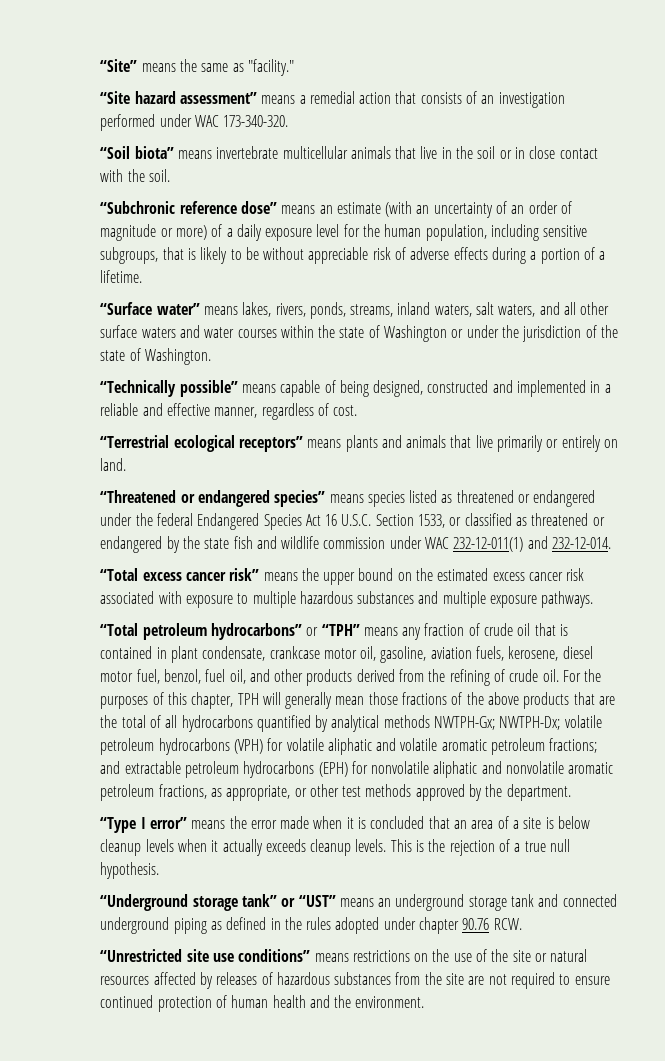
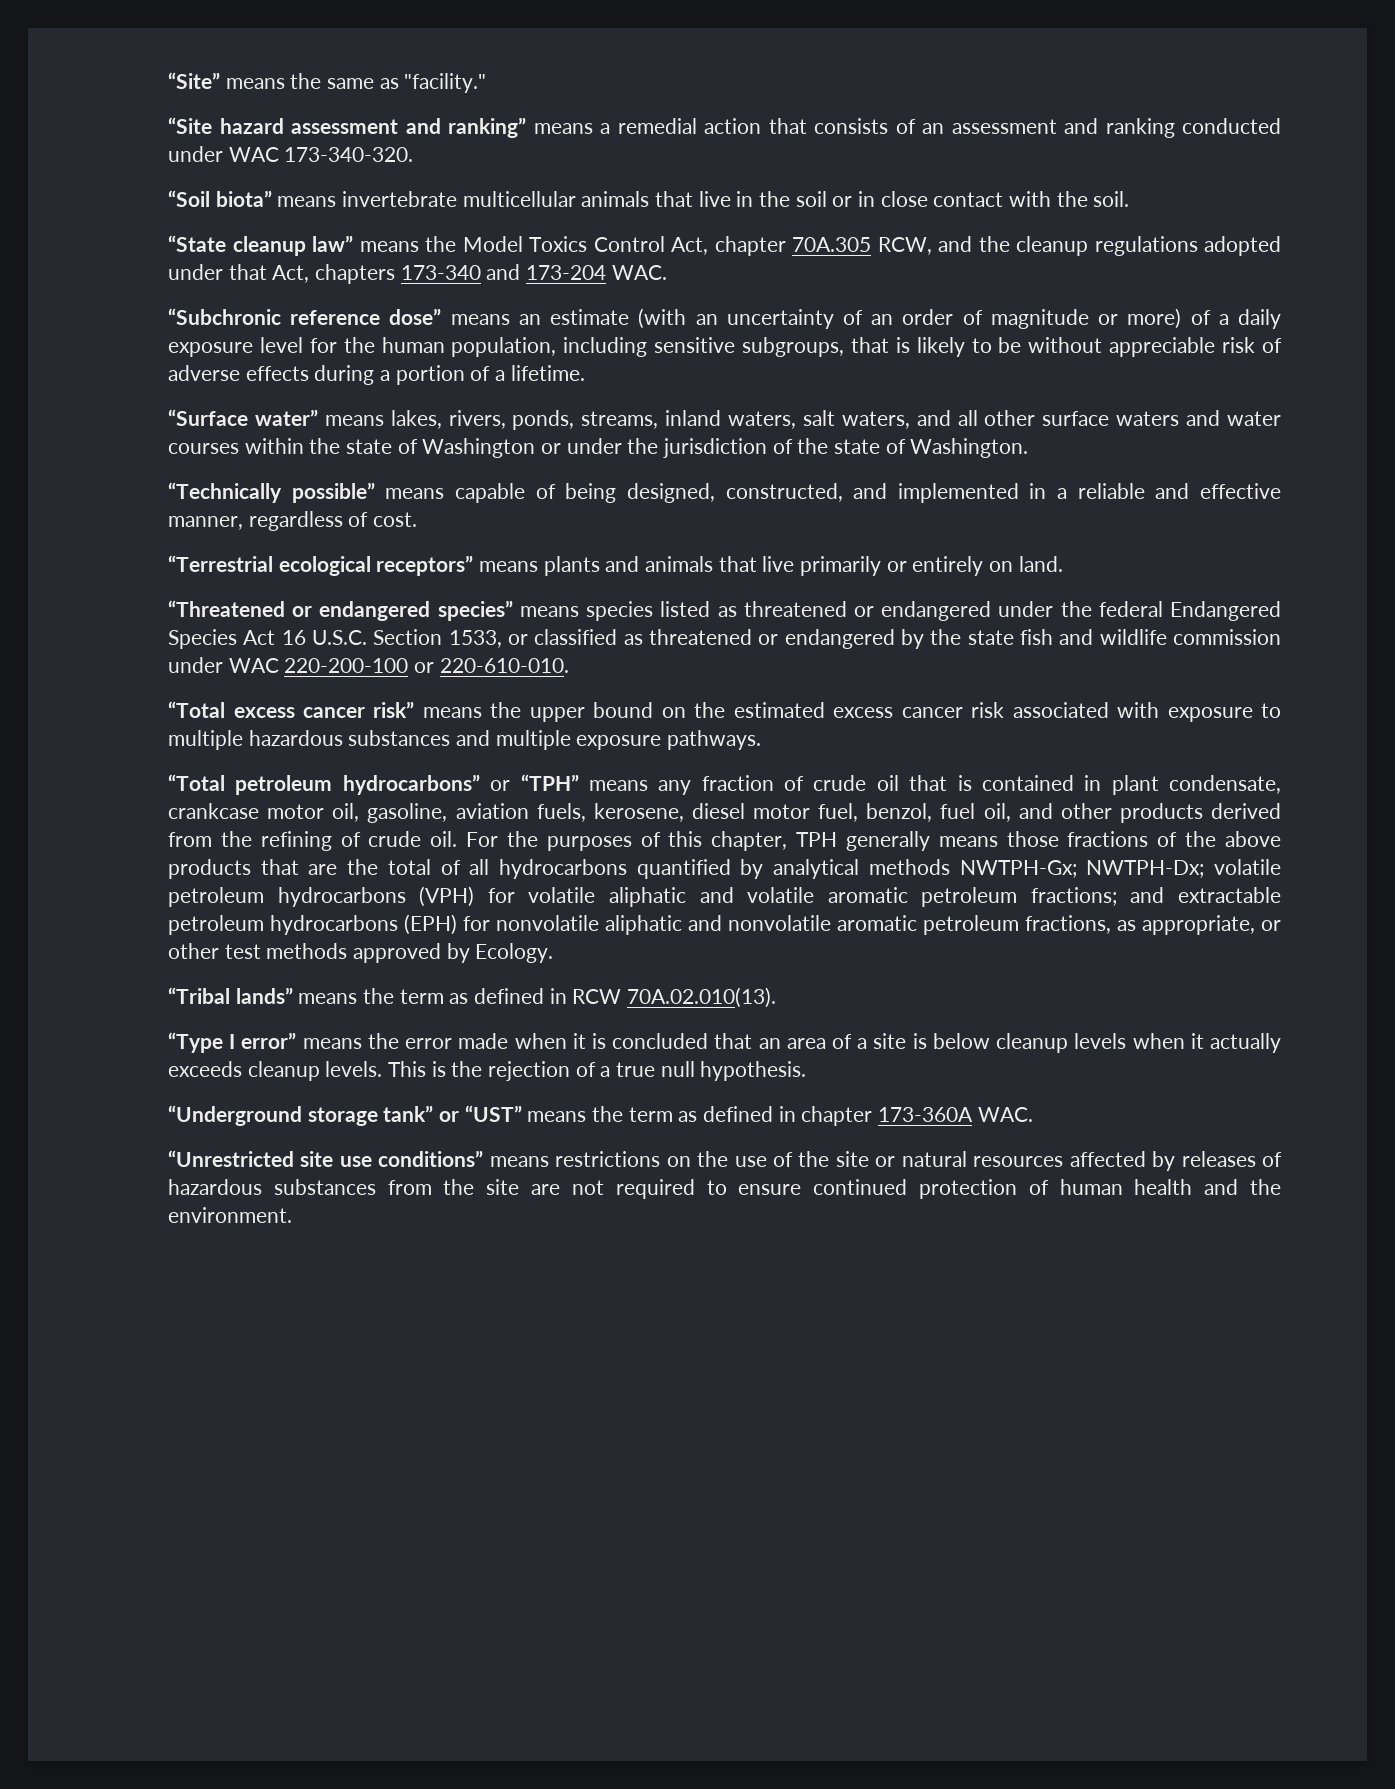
- “Site hazard assessment” means a remedial action that consists of an investigation performed under WAC 173-340-320.
+ “Site hazard assessment and ranking” means a remedial action that consists of an assessment and ranking conducted under WAC 173-340-320.
+ “State cleanup law” means the Model Toxics Control Act, chapter 70A.305 RCW, and the cleanup regulations adopted under that Act, chapters 173-340 and 173-204 WAC.
- “Technically possible” means capable of being designed, constructed and implemented in a reliable and effective manner, regardless of cost.
+ “Technically possible” means capable of being designed, constructed, and implemented in a reliable and effective manner, regardless of cost.
- “Threatened or endangered species” means species listed as threatened or endangered under the federal Endangered Species Act 16 U.S.C. Section 1533, or classified as threatened or endangered by the state fish and wildlife commission under WAC 232-12-011(1) and 232-12-014.
+ “Threatened or endangered species” means species listed as threatened or endangered under the federal Endangered Species Act 16 U.S.C. Section 1533, or classified as threatened or endangered by the state fish and wildlife commission under WAC 220-200-100 or 220-610-010.
- For the purposes of this chapter, TPH will generally mean those fractions of the above products that are the total of all hydrocarbons quantified by analytical methods NWTPH-Gx; NWTPH-Dx; volatile petroleum hydrocarbons (VPH) for volatile aliphatic and volatile aromatic petroleum fractions; and extractable petroleum hydrocarbons (EPH) for nonvolatile aliphatic and nonvolatile aromatic petroleum fractions, as appropriate, or other test methods approved by the department.
+ For the purposes of this chapter, TPH generally means those fractions of the above products that are the total of all hydrocarbons quantified by analytical methods NWTPH-Gx; NWTPH-Dx; volatile petroleum hydrocarbons (VPH) for volatile aliphatic and volatile aromatic petroleum fractions; and extractable petroleum hydrocarbons (EPH) for nonvolatile aliphatic and nonvolatile aromatic petroleum fractions, as appropriate, or other test methods approved by Ecology.
+ “Tribal lands” means the term as defined in RCW 70A.02.010(13).
- “Underground storage tank” or “UST” means an underground storage tank and connected underground piping as defined in the rules adopted under chapter 90.76 RCW.
+ “Underground storage tank” or “UST” means the term as defined in chapter 173-360A WAC.

